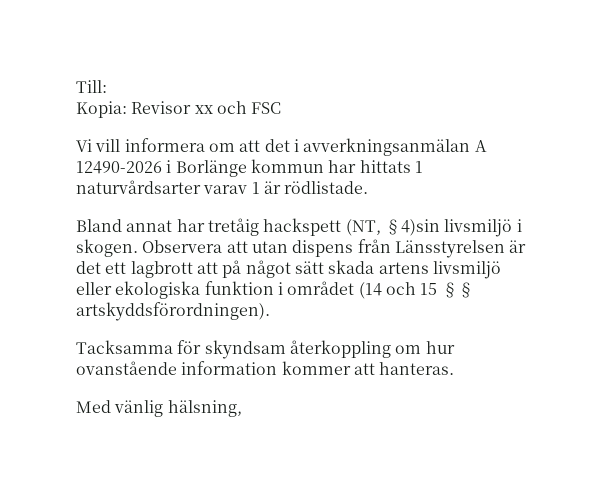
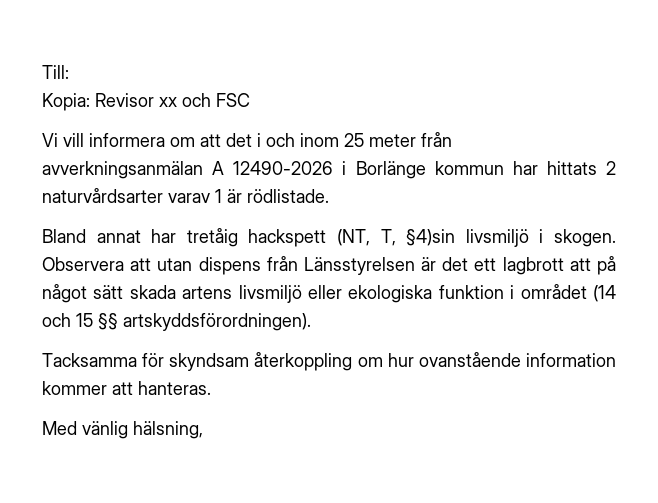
- Vi vill informera om att det i avverkningsanmälan A 12490-2026 i Borlänge kommun har hittats 1 naturvårdsarter varav 1 är rödlistade.
+ Vi vill informera om att det i och inom 25 meter från avverkningsanmälan A 12490-2026 i Borlänge kommun har hittats 2 naturvårdsarter varav 1 är rödlistade.
- Bland annat har tretåig hackspett (NT, §4)sin livsmiljö i skogen.
+ Bland annat har tretåig hackspett (NT, T, §4)sin livsmiljö i skogen.

